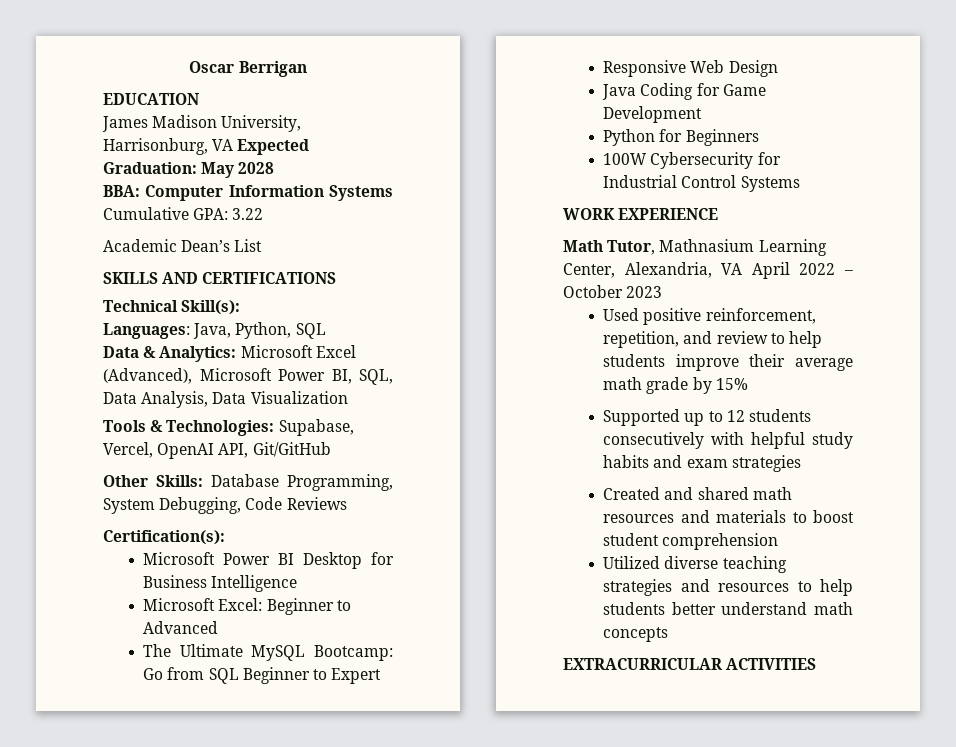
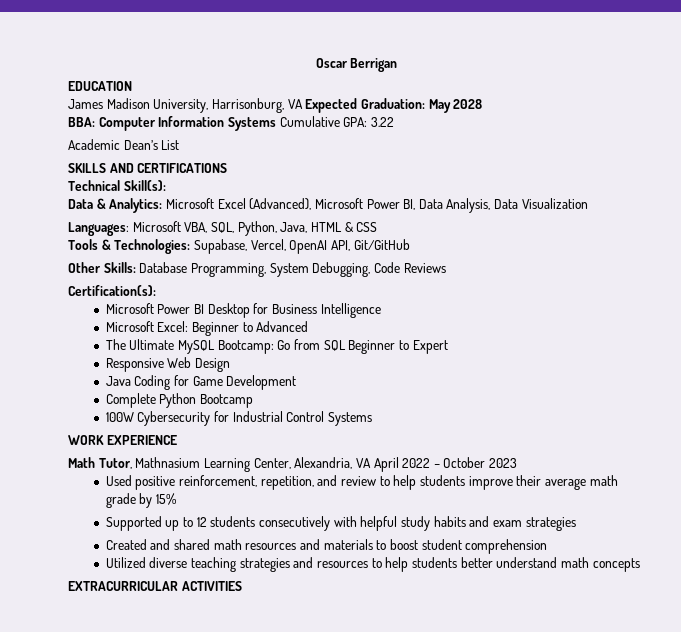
- Languages: Java, Python, SQL
- Data & Analytics: Microsoft Excel (Advanced), Microsoft Power BI, SQL, Data Analysis, Data Visualization
+ Data & Analytics: Microsoft Excel (Advanced), Microsoft Power BI, Data Analysis, Data Visualization
+ Languages: Microsoft VBA, SQL, Python, Java, HTML & CSS
- Python for Beginners
+ Complete Python Bootcamp

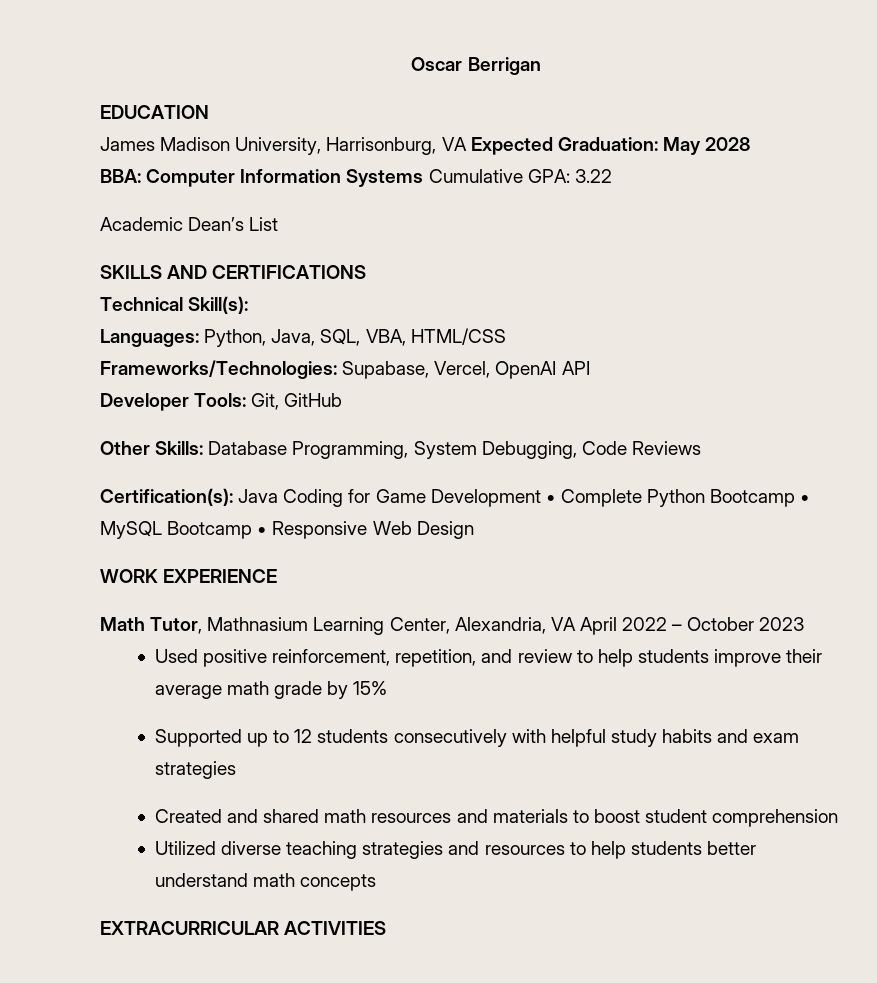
- Data & Analytics: Microsoft Excel (Advanced), Microsoft Power BI, Data Analysis, Data Visualization
- Languages: Microsoft VBA, SQL, Python, Java, HTML & CSS
- Tools & Technologies: Supabase, Vercel, OpenAI API, Git/GitHub
+ Languages: Python, Java, SQL, VBA, HTML/CSS
+ Frameworks/Technologies: Supabase, Vercel, OpenAI API
+ Developer Tools: Git, GitHub
- Certification(s):
- Microsoft Power BI Desktop for Business Intelligence
- Microsoft Excel: Beginner to Advanced
- The Ultimate MySQL Bootcamp: Go from SQL Beginner to Expert
- Responsive Web Design
- Java Coding for Game Development
- Complete Python Bootcamp
- 100W Cybersecurity for Industrial Control Systems
+ Certification(s): Java Coding for Game Development • Complete Python Bootcamp • MySQL Bootcamp • Responsive Web Design

